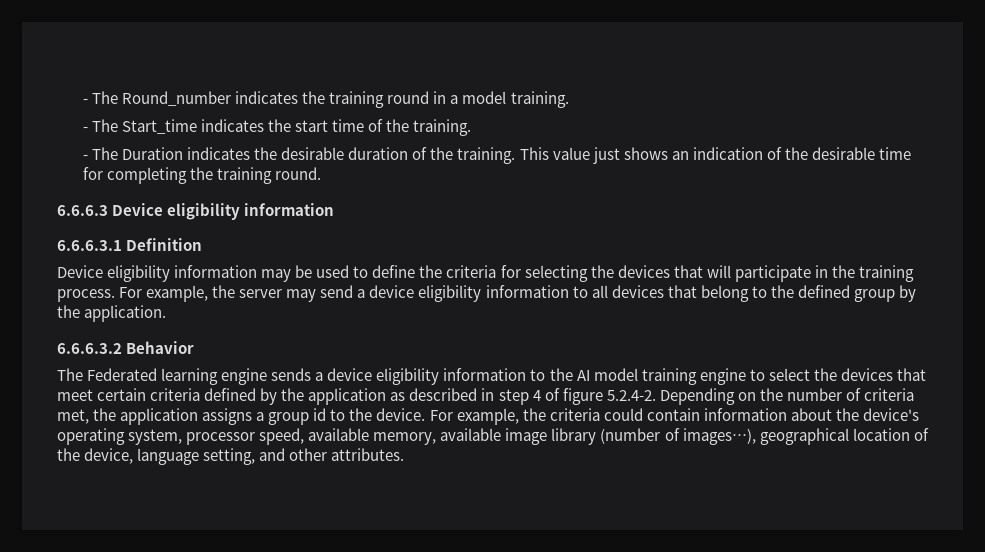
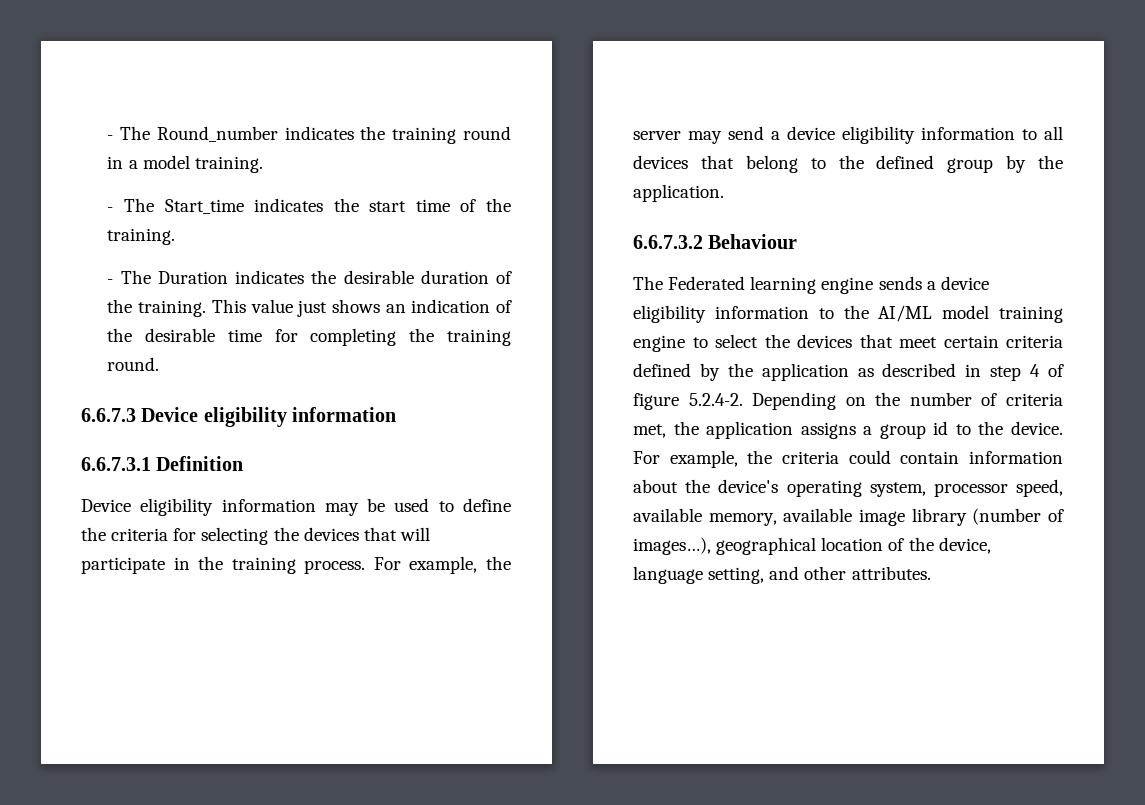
- 6.6.6.3 Device eligibility information
+ 6.6.7.3 Device eligibility information
- 6.6.6.3.1 Definition
+ 6.6.7.3.1 Definition
- 6.6.6.3.2 Behavior
+ 6.6.7.3.2 Behaviour
- The Federated learning engine sends a device eligibility information to the AI model training engine to select the devices that meet certain criteria defined by the application as described in step 4 of figure 5.2.4-2. Depending on the number of criteria met, the application assigns a group id to the device.
+ The Federated learning engine sends a device eligibility information to the AI/ML model training engine to select the devices that meet certain criteria defined by the application as described in step 4 of figure 5.2.4-2. Depending on the number of criteria met, the application assigns a group id to the device.

